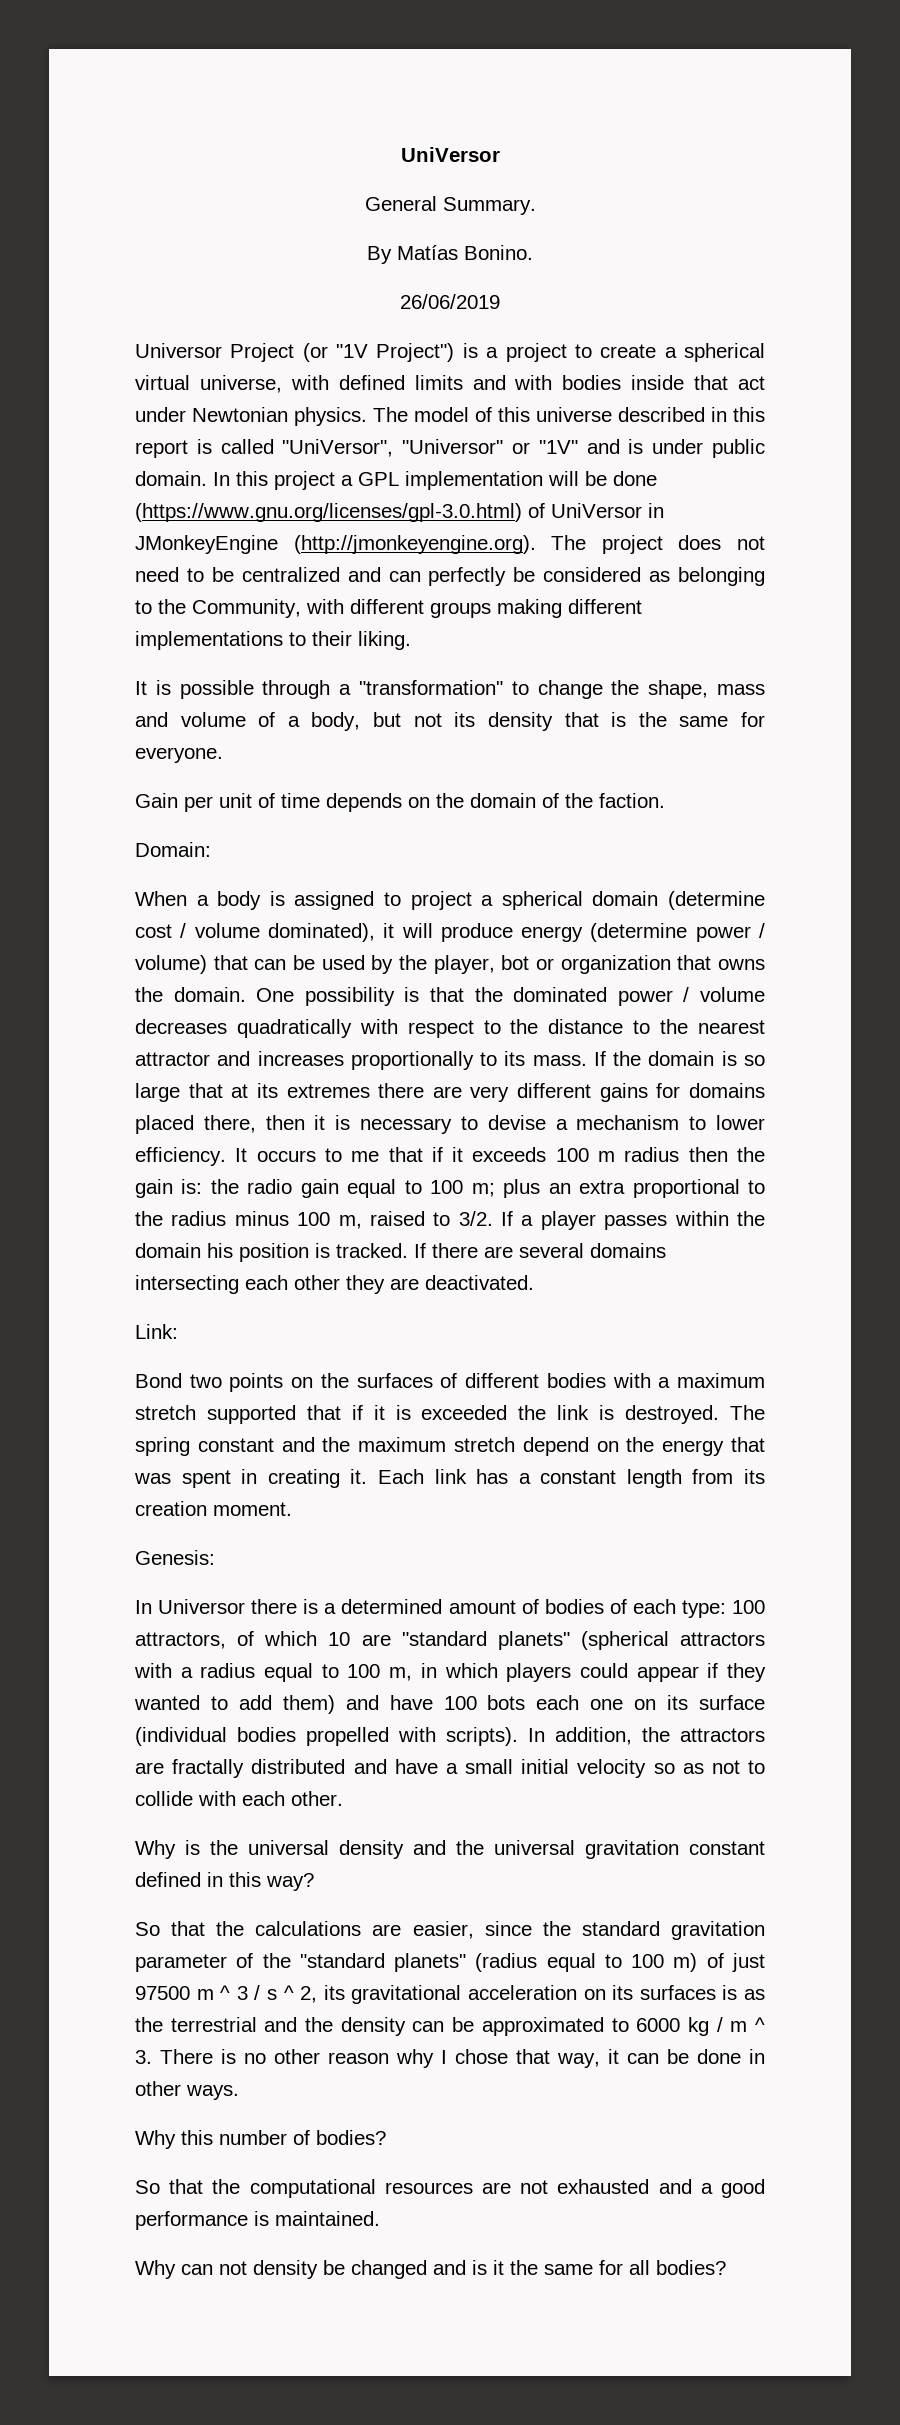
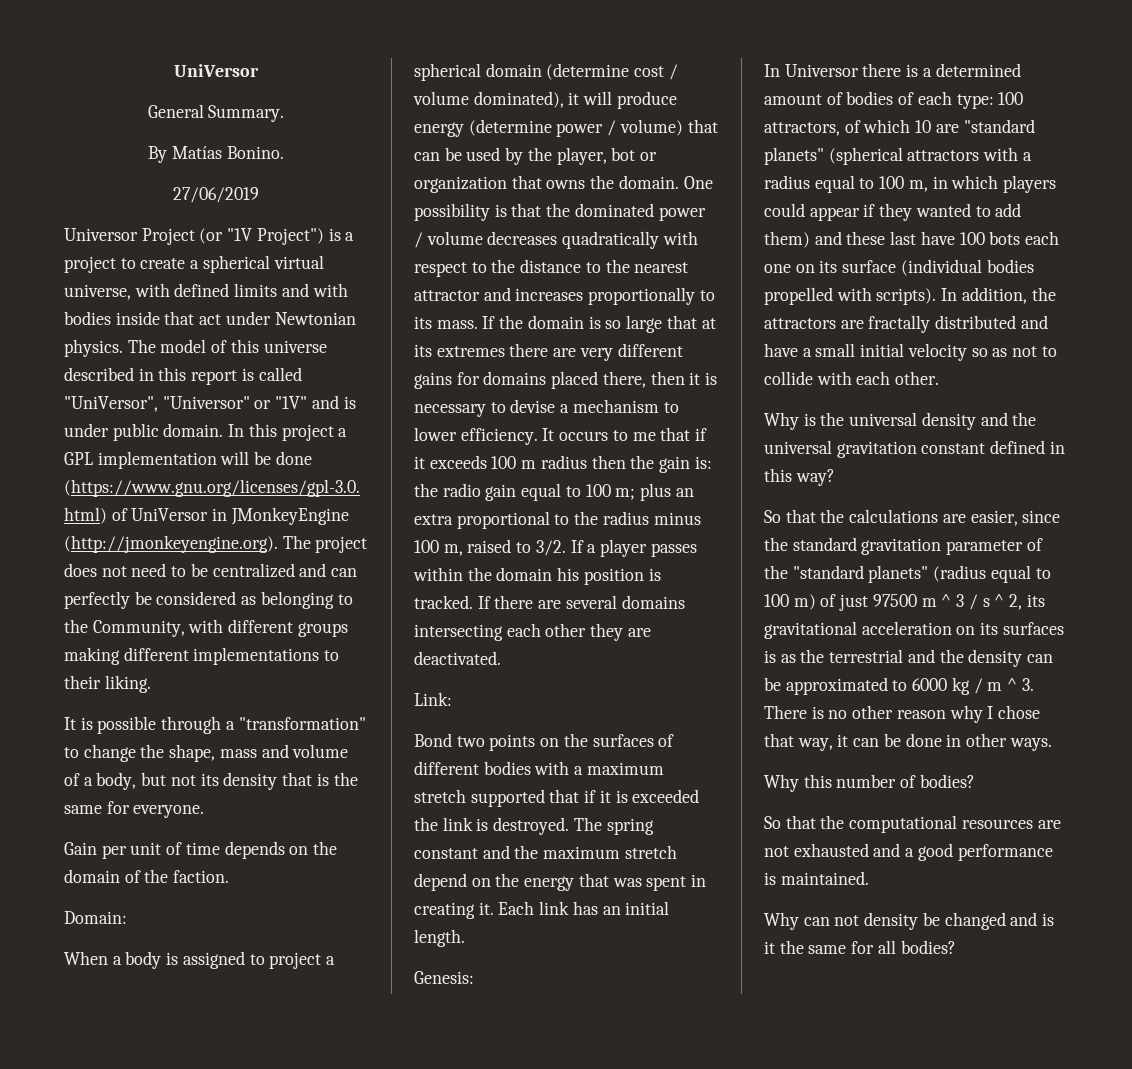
- 26/06/2019
+ 27/06/2019
- Each link has a constant length from its creation moment.
+ Each link has an initial length.
- In Universor there is a determined amount of bodies of each type: 100 attractors, of which 10 are "standard planets" (spherical attractors with a radius equal to 100 m, in which players could appear if they wanted to add them) and have 100 bots each one on its surface (individual bodies propelled with scripts).
+ In Universor there is a determined amount of bodies of each type: 100 attractors, of which 10 are "standard planets" (spherical attractors with a radius equal to 100 m, in which players could appear if they wanted to add them) and these last have 100 bots each one on its surface (individual bodies propelled with scripts).

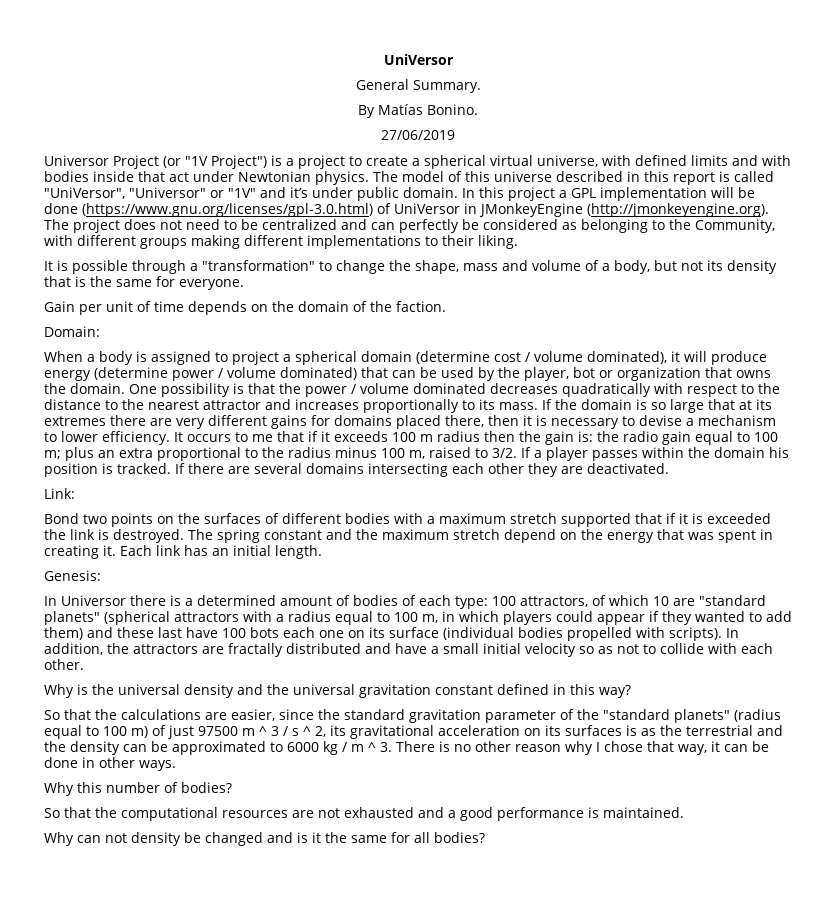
- The model of this universe described in this report is called "UniVersor", "Universor" or "1V" and is under public domain.
+ The model of this universe described in this report is called "UniVersor", "Universor" or "1V" and it’s under public domain.
- When a body is assigned to project a spherical domain (determine cost / volume dominated), it will produce energy (determine power / volume) that can be used by the player, bot or organization that owns the domain.
+ When a body is assigned to project a spherical domain (determine cost / volume dominated), it will produce energy (determine power / volume dominated) that can be used by the player, bot or organization that owns the domain.
- One possibility is that the dominated power / volume decreases quadratically with respect to the distance to the nearest attractor and increases proportionally to its mass.
+ One possibility is that the power / volume dominated decreases quadratically with respect to the distance to the nearest attractor and increases proportionally to its mass.

